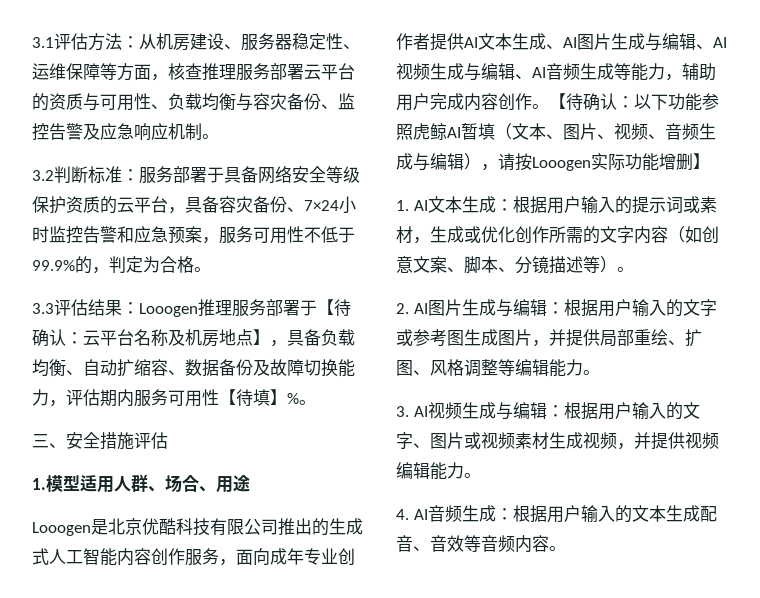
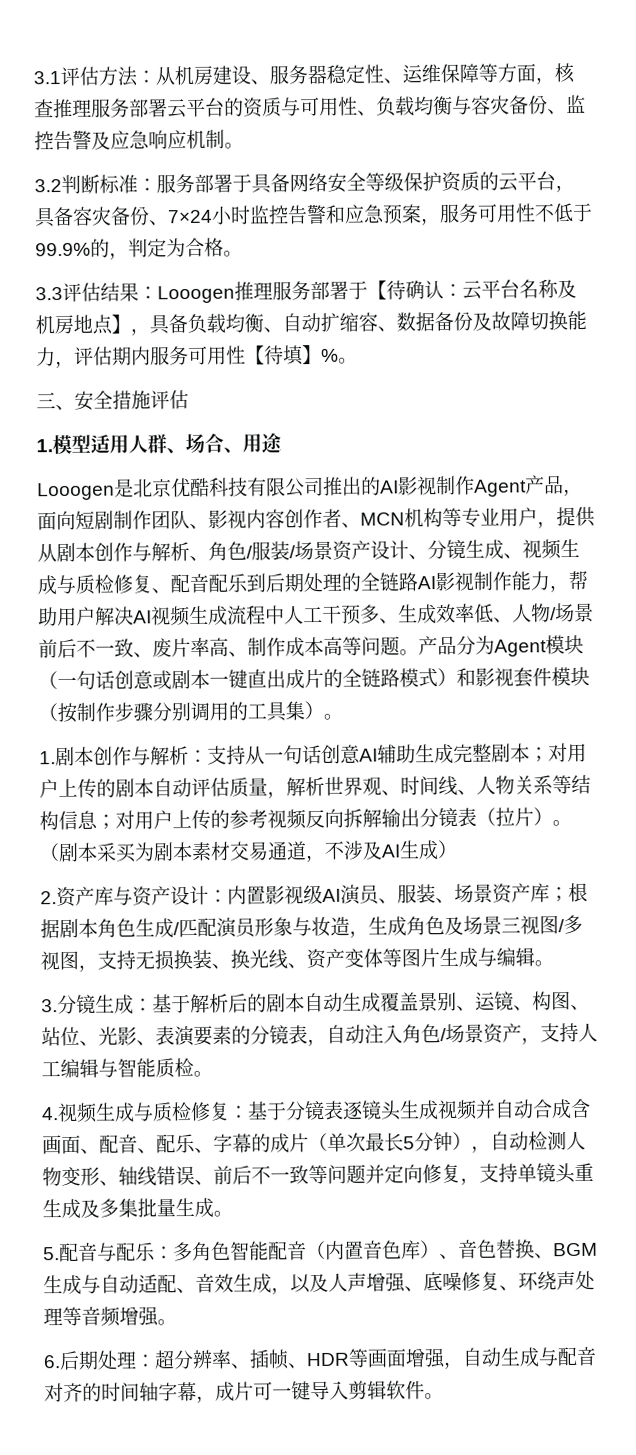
- Looogen是北京优酷科技有限公司推出的生成式人工智能内容创作服务，面向成年专业创作者提供AI文本生成、AI图片生成与编辑、AI视频生成与编辑、AI音频生成等能力，辅助用户完成内容创作。【待确认：以下功能参照虎鲸AI暂填（文本、图片、视频、音频生成与编辑），请按Looogen实际功能增删】
- 1. AI文本生成：根据用户输入的提示词或素材，生成或优化创作所需的文字内容（如创意文案、脚本、分镜描述等）。
- 2. AI图片生成与编辑：根据用户输入的文字或参考图生成图片，并提供局部重绘、扩图、风格调整等编辑能力。
- 3. AI视频生成与编辑：根据用户输入的文字、图片或视频素材生成视频，并提供视频编辑能力。
- 4. AI音频生成：根据用户输入的文本生成配音、音效等音频内容。
+ Looogen是北京优酷科技有限公司推出的AI影视制作Agent产品，面向短剧制作团队、影视内容创作者、MCN机构等专业用户，提供从剧本创作与解析、角色/服装/场景资产设计、分镜生成、视频生成与质检修复、配音配乐到后期处理的全链路AI影视制作能力，帮助用户解决AI视频生成流程中人工干预多、生成效率低、人物/场景前后不一致、废片率高、制作成本高等问题。产品分为Agent模块（一句话创意或剧本一键直出成片的全链路模式）和影视套件模块（按制作步骤分别调用的工具集）。
+ 1.剧本创作与解析：支持从一句话创意AI辅助生成完整剧本；对用户上传的剧本自动评估质量，解析世界观、时间线、人物关系等结构信息；对用户上传的参考视频反向拆解输出分镜表（拉片）。（剧本采买为剧本素材交易通道，不涉及AI生成）
+ 2.资产库与资产设计：内置影视级AI演员、服装、场景资产库；根据剧本角色生成/匹配演员形象与妆造，生成角色及场景三视图/多视图，支持无损换装、换光线、资产变体等图片生成与编辑。
+ 3.分镜生成：基于解析后的剧本自动生成覆盖景别、运镜、构图、站位、光影、表演要素的分镜表，自动注入角色/场景资产，支持人工编辑与智能质检。
+ 4.视频生成与质检修复：基于分镜表逐镜头生成视频并自动合成含画面、配音、配乐、字幕的成片（单次最长5分钟），自动检测人物变形、轴线错误、前后不一致等问题并定向修复，支持单镜头重生成及多集批量生成。
+ 5.配音与配乐：多角色智能配音（内置音色库）、音色替换、BGM生成与自动适配、音效生成，以及人声增强、底噪修复、环绕声处理等音频增强。
+ 6.后期处理：超分辨率、插帧、HDR等画面增强，自动生成与配音对齐的时间轴字幕，成片可一键导入剪辑软件。

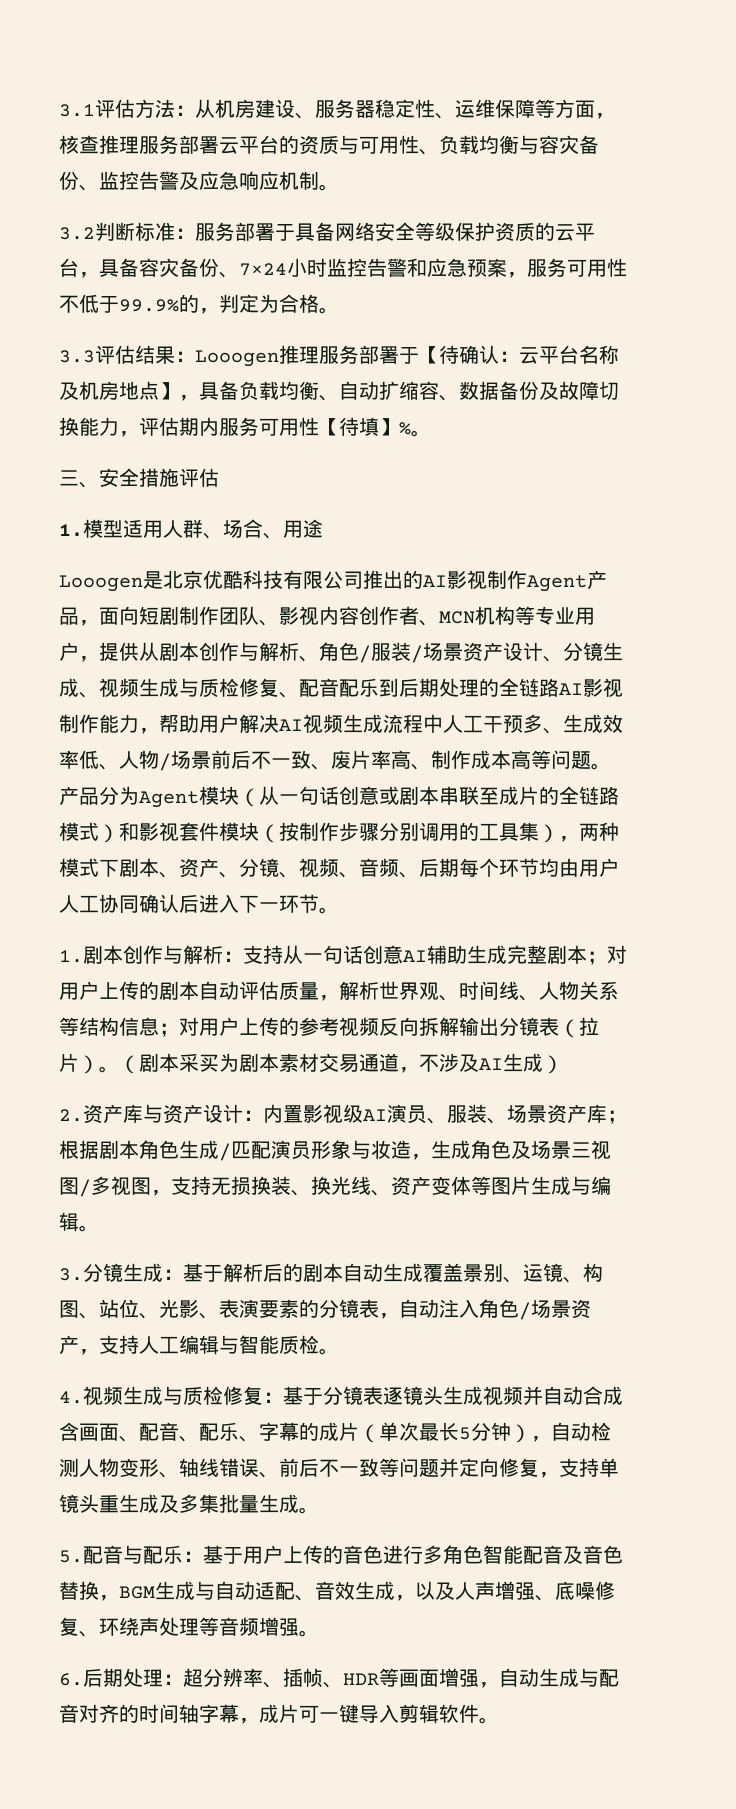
- 产品分为Agent模块（一句话创意或剧本一键直出成片的全链路模式）和影视套件模块（按制作步骤分别调用的工具集）。
+ 产品分为Agent模块（从一句话创意或剧本串联至成片的全链路模式）和影视套件模块（按制作步骤分别调用的工具集），两种模式下剧本、资产、分镜、视频、音频、后期每个环节均由用户人工协同确认后进入下一环节。
- 5.配音与配乐：多角色智能配音（内置音色库）、音色替换、BGM生成与自动适配、音效生成，以及人声增强、底噪修复、环绕声处理等音频增强。
+ 5.配音与配乐：基于用户上传的音色进行多角色智能配音及音色替换，BGM生成与自动适配、音效生成，以及人声增强、底噪修复、环绕声处理等音频增强。

